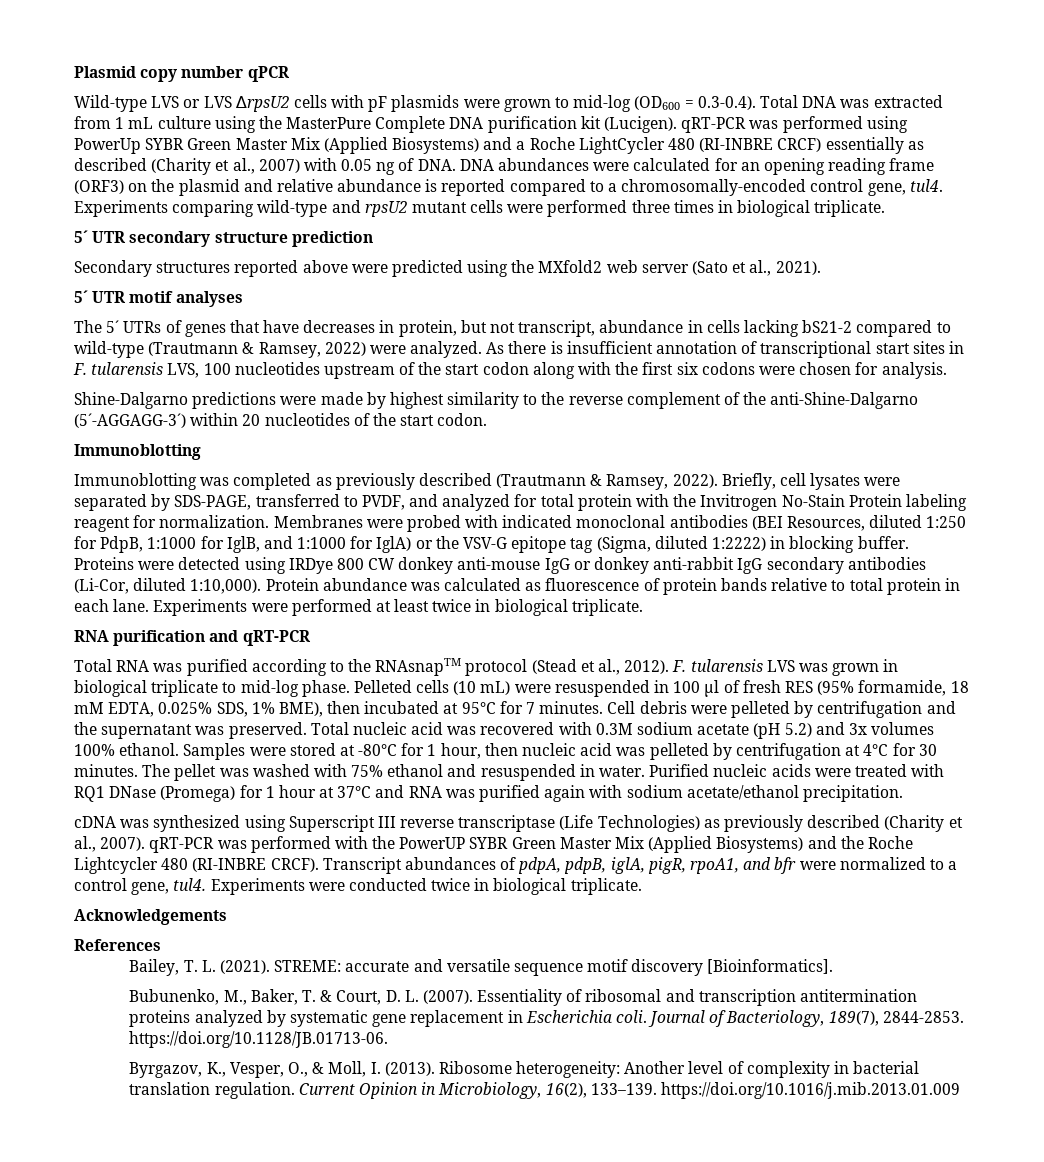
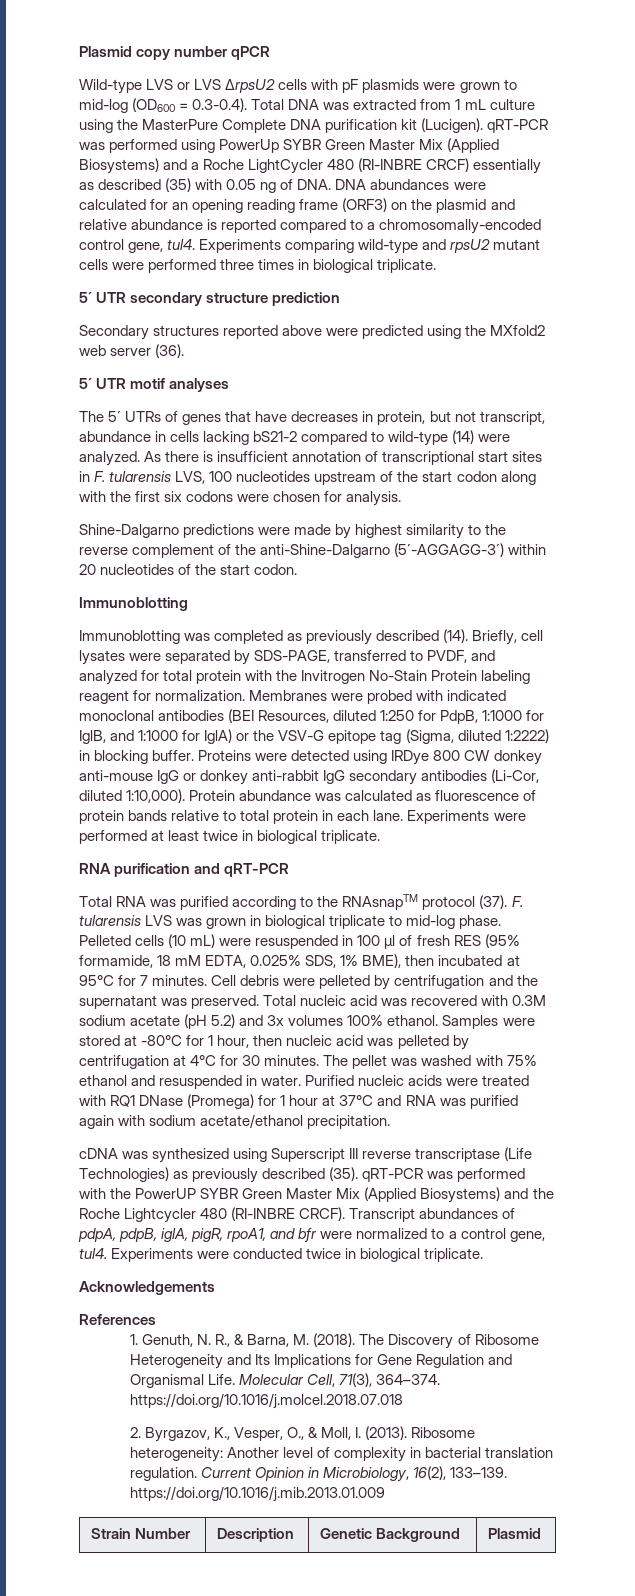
- Wild-type LVS or LVS ∆rpsU2 cells with pF plasmids were grown to mid-log (OD600 = 0.3-0.4). Total DNA was extracted from 1 mL culture using the MasterPure Complete DNA purification kit (Lucigen). qRT-PCR was performed using PowerUp SYBR Green Master Mix (Applied Biosystems) and a Roche LightCycler 480 (RI-INBRE CRCF) essentially as described (Charity et al., 2007) with 0.05 ng of DNA. DNA abundances were calculated for an opening reading frame (ORF3) on the plasmid and relative abundance is reported compared to a chromosomally-encoded control gene, tul4.
+ Wild-type LVS or LVS ∆rpsU2 cells with pF plasmids were grown to mid-log (OD600 = 0.3-0.4). Total DNA was extracted from 1 mL culture using the MasterPure Complete DNA purification kit (Lucigen). qRT-PCR was performed using PowerUp SYBR Green Master Mix (Applied Biosystems) and a Roche LightCycler 480 (RI-INBRE CRCF) essentially as described (35) with 0.05 ng of DNA. DNA abundances were calculated for an opening reading frame (ORF3) on the plasmid and relative abundance is reported compared to a chromosomally-encoded control gene, tul4.
- Secondary structures reported above were predicted using the MXfold2 web server (Sato et al., 2021).
+ Secondary structures reported above were predicted using the MXfold2 web server (36).
- The 5´ UTRs of genes that have decreases in protein, but not transcript, abundance in cells lacking bS21-2 compared to wild-type (Trautmann & Ramsey, 2022) were analyzed.
+ The 5´ UTRs of genes that have decreases in protein, but not transcript, abundance in cells lacking bS21-2 compared to wild-type (14) were analyzed.
- Immunoblotting was completed as previously described (Trautmann & Ramsey, 2022).
+ Immunoblotting was completed as previously described (14).
- Total RNA was purified according to the RNAsnapTM protocol (Stead et al., 2012).
+ Total RNA was purified according to the RNAsnapTM protocol (37).
- cDNA was synthesized using Superscript III reverse transcriptase (Life Technologies) as previously described (Charity et al., 2007). qRT-PCR was performed with the PowerUP SYBR Green Master Mix (Applied Biosystems) and the Roche Lightcycler 480 (RI-INBRE CRCF).
+ cDNA was synthesized using Superscript III reverse transcriptase (Life Technologies) as previously described (35). qRT-PCR was performed with the PowerUP SYBR Green Master Mix (Applied Biosystems) and the Roche Lightcycler 480 (RI-INBRE CRCF).
- Bailey, T. L. (2021). STREME: accurate and versatile sequence motif discovery [Bioinformatics].
- Bubunenko, M., Baker, T. & Court, D. L. (2007). Essentiality of ribosomal and transcription antitermination proteins analyzed by systematic gene replacement in Escherichia coli. Journal of Bacteriology, 189(7), 2844-2853. https://doi.org/10.1128/JB.01713-06.
- Byrgazov, K., Vesper, O., & Moll, I. (2013).
+ 1. Genuth, N. R., & Barna, M. (2018). The Discovery of Ribosome Heterogeneity and Its Implications for Gene Regulation and Organismal Life. Molecular Cell, 71(3), 364–374. https://doi.org/10.1016/j.molcel.2018.07.018
+ 2. Byrgazov, K., Vesper, O., & Moll, I. (2013).
+ Strain Number | Description | Genetic Background | Plasmid

